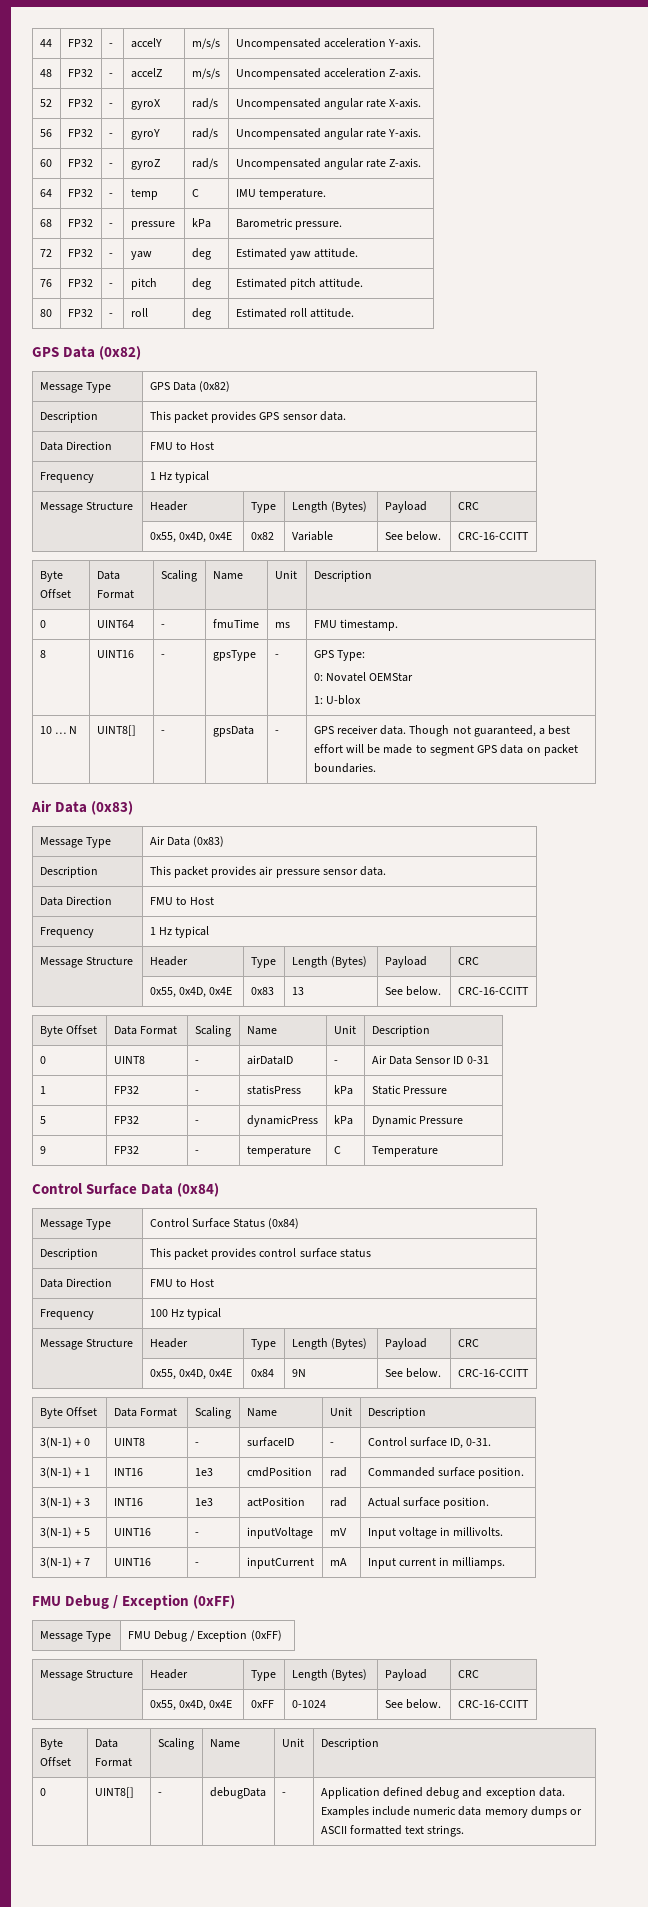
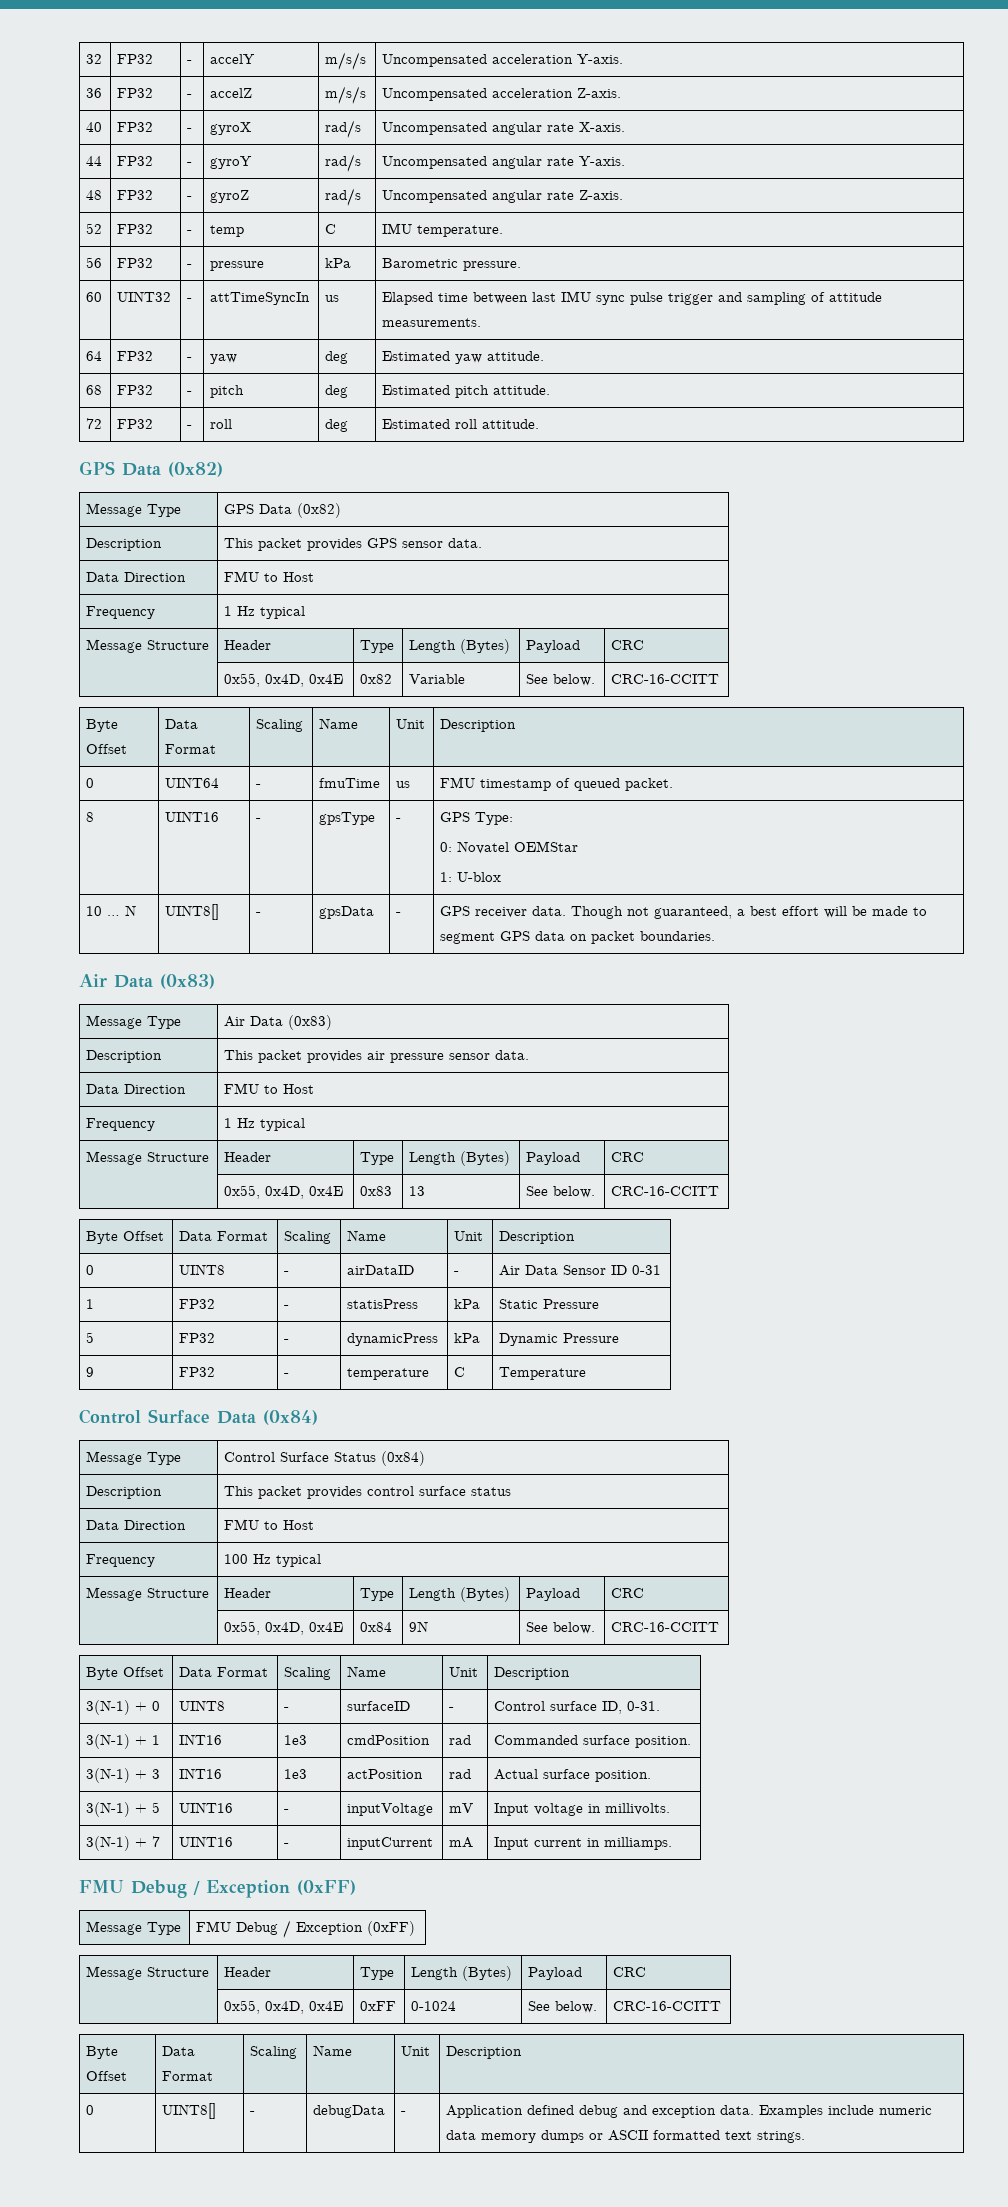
- 44 | FP32 | - | accelY | m/s/s | Uncompensated acceleration Y-axis.
+ 32 | FP32 | - | accelY | m/s/s | Uncompensated acceleration Y-axis.
- 48 | FP32 | - | accelZ | m/s/s | Uncompensated acceleration Z-axis.
+ 36 | FP32 | - | accelZ | m/s/s | Uncompensated acceleration Z-axis.
- 52 | FP32 | - | gyroX | rad/s | Uncompensated angular rate X-axis.
+ 40 | FP32 | - | gyroX | rad/s | Uncompensated angular rate X-axis.
- 56 | FP32 | - | gyroY | rad/s | Uncompensated angular rate Y-axis.
+ 44 | FP32 | - | gyroY | rad/s | Uncompensated angular rate Y-axis.
- 60 | FP32 | - | gyroZ | rad/s | Uncompensated angular rate Z-axis.
+ 48 | FP32 | - | gyroZ | rad/s | Uncompensated angular rate Z-axis.
- 64 | FP32 | - | temp | C | IMU temperature.
+ 52 | FP32 | - | temp | C | IMU temperature.
- 68 | FP32 | - | pressure | kPa | Barometric pressure.
+ 56 | FP32 | - | pressure | kPa | Barometric pressure.
- 72 | FP32 | - | yaw | deg | Estimated yaw attitude.
+ 60 | UINT32 | - | attTimeSyncIn | us | Elapsed time between last IMU sync pulse trigger and sampling of attitude measurements.
+ 64 | FP32 | - | yaw | deg | Estimated yaw attitude.
- 76 | FP32 | - | pitch | deg | Estimated pitch attitude.
+ 68 | FP32 | - | pitch | deg | Estimated pitch attitude.
- 80 | FP32 | - | roll | deg | Estimated roll attitude.
+ 72 | FP32 | - | roll | deg | Estimated roll attitude.
- 0 | UINT64 | - | fmuTime | ms | FMU timestamp.
+ 0 | UINT64 | - | fmuTime | us | FMU timestamp of queued packet.

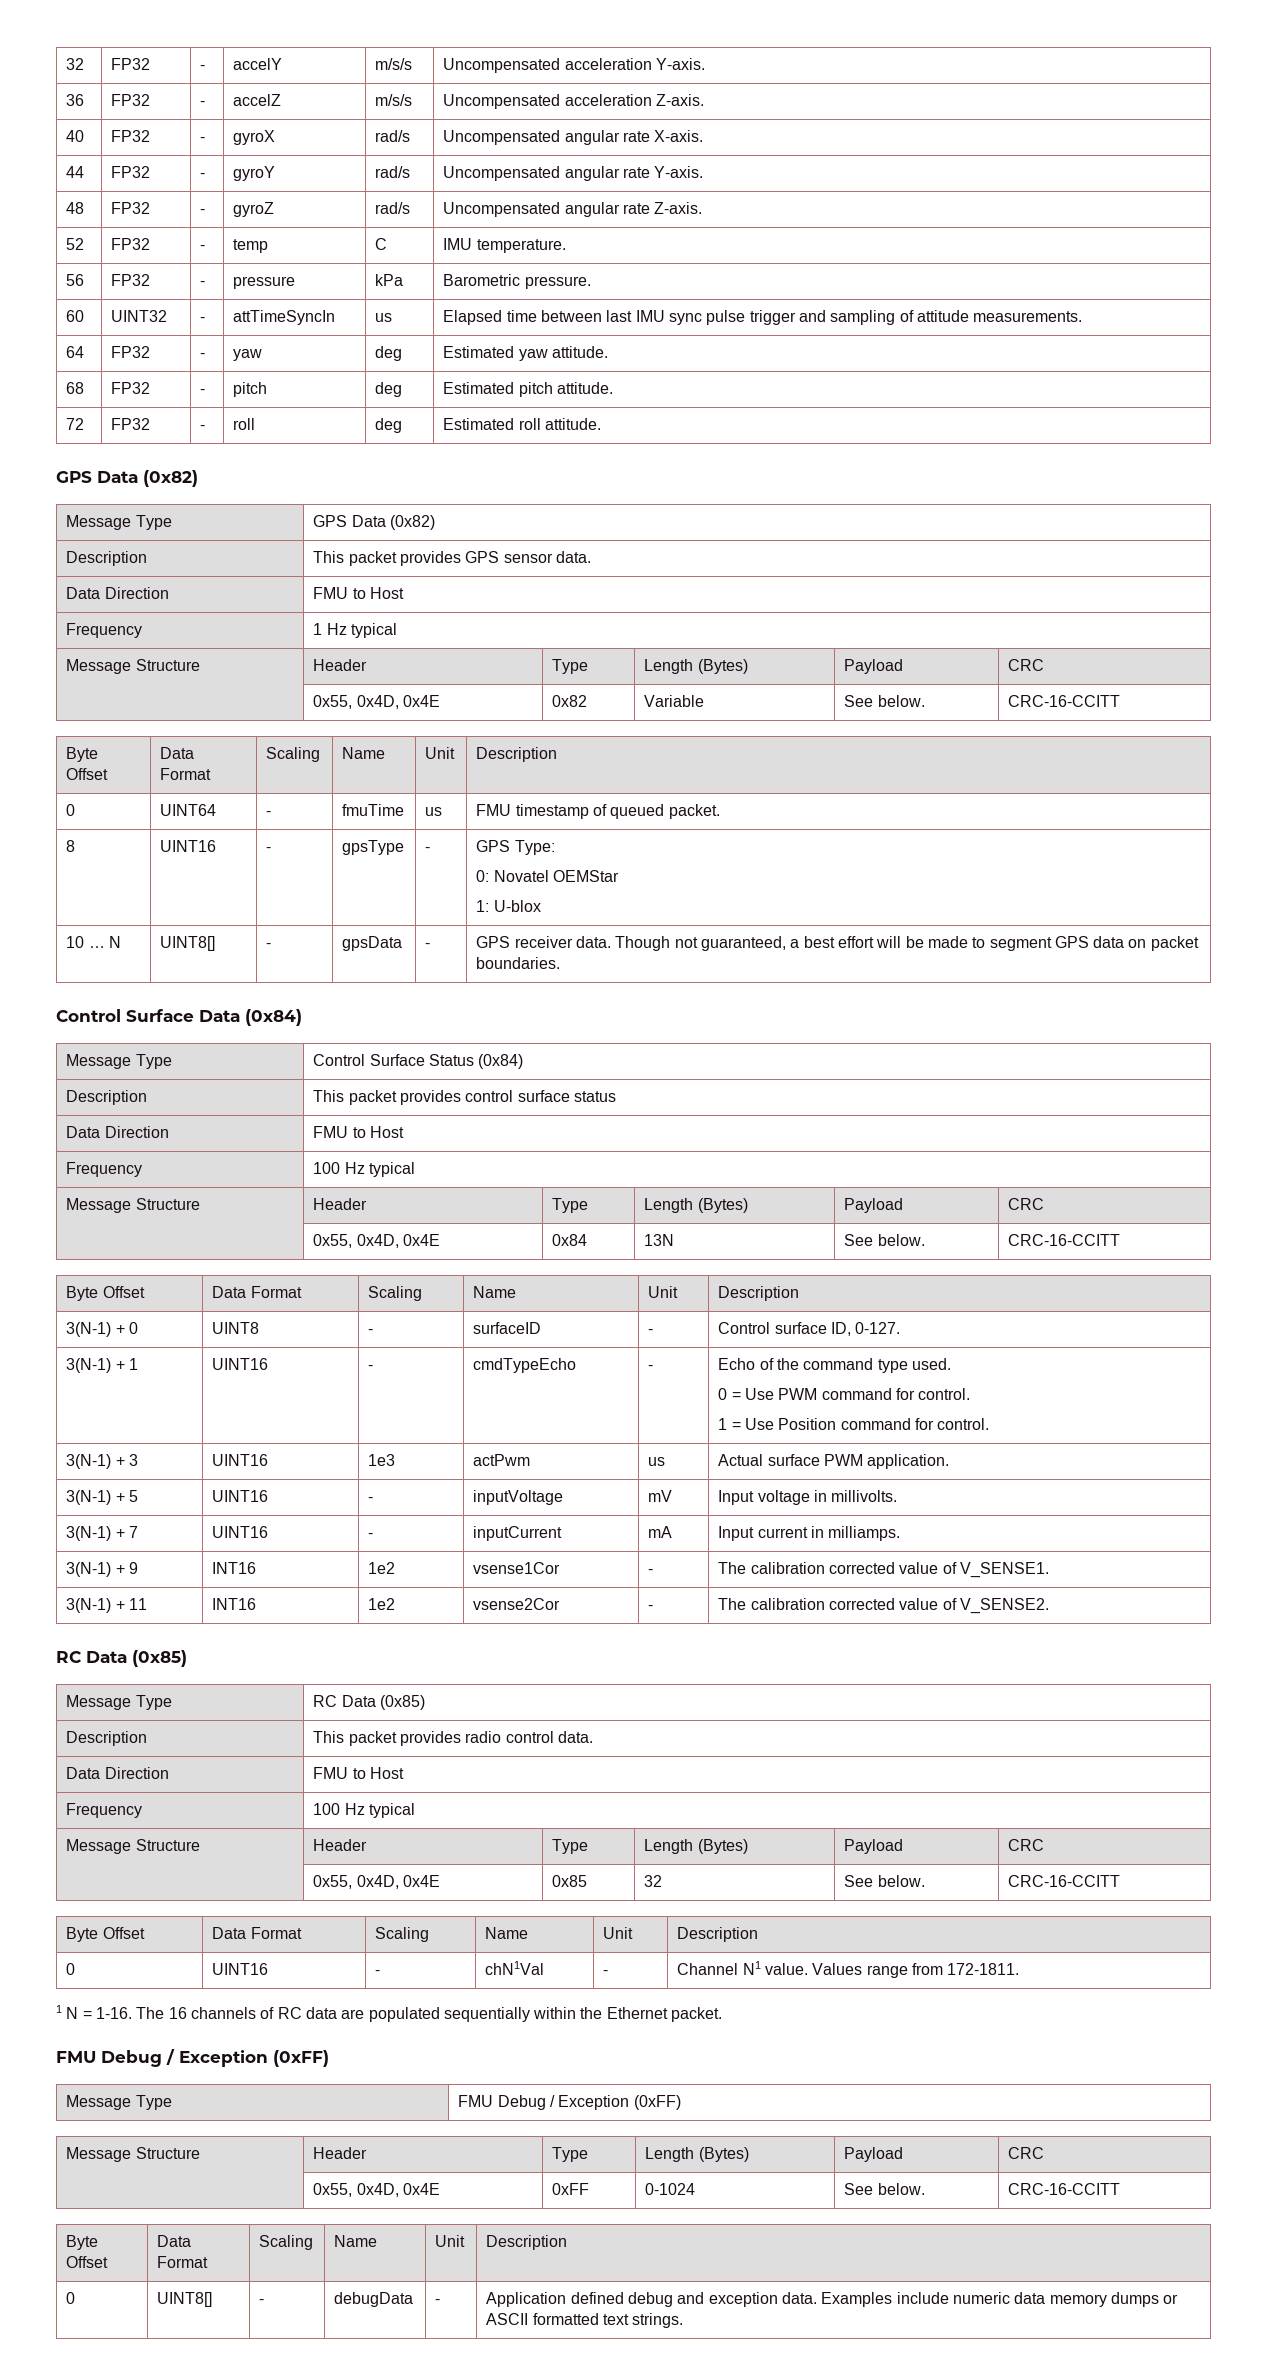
  10 … N | UINT8[] | - | gpsData | - | GPS receiver data. Though not guaranteed, a best effort will be made to segment GPS data on packet boundaries.
- Air Data (0x83)
- Message Type | Air Data (0x83)
- Description | This packet provides air pressure sensor data.
- Data Direction | FMU to Host
- Frequency | 1 Hz typical
- Message Structure | Header | Type | Length (Bytes) | Payload | CRC
- | 0x55, 0x4D, 0x4E | 0x83 | 13 | See below. | CRC-16-CCITT
- Byte Offset | Data Format | Scaling | Name | Unit | Description
- 0 | UINT8 | - | airDataID | - | Air Data Sensor ID 0-31
- 1 | FP32 | - | statisPress | kPa | Static Pressure
- 5 | FP32 | - | dynamicPress | kPa | Dynamic Pressure
- 9 | FP32 | - | temperature | C | Temperature
- | 0x55, 0x4D, 0x4E | 0x84 | 9N | See below. | CRC-16-CCITT
+ | 0x55, 0x4D, 0x4E | 0x84 | 13N | See below. | CRC-16-CCITT
- 3(N-1) + 0 | UINT8 | - | surfaceID | - | Control surface ID, 0-31.
+ 3(N-1) + 0 | UINT8 | - | surfaceID | - | Control surface ID, 0-127.
- 3(N-1) + 1 | INT16 | 1e3 | cmdPosition | rad | Commanded surface position.
+ 3(N-1) + 1 | UINT16 | - | cmdTypeEcho | - | Echo of the command type used.
+ 0 = Use PWM command for control.
+ 1 = Use Position command for control.
- 3(N-1) + 3 | INT16 | 1e3 | actPosition | rad | Actual surface position.
+ 3(N-1) + 3 | UINT16 | 1e3 | actPwm | us | Actual surface PWM application.
+ 3(N-1) + 9 | INT16 | 1e2 | vsense1Cor | - | The calibration corrected value of V_SENSE1.
+ 3(N-1) + 11 | INT16 | 1e2 | vsense2Cor | - | The calibration corrected value of V_SENSE2.
+ RC Data (0x85)
+ Message Type | RC Data (0x85)
+ Description | This packet provides radio control data.
+ Data Direction | FMU to Host
+ Frequency | 100 Hz typical
+ Message Structure | Header | Type | Length (Bytes) | Payload | CRC
+ | 0x55, 0x4D, 0x4E | 0x85 | 32 | See below. | CRC-16-CCITT
+ Byte Offset | Data Format | Scaling | Name | Unit | Description
+ 0 | UINT16 | - | chN1Val | - | Channel N1 value. Values range from 172-1811.
+ 1 N = 1-16. The 16 channels of RC data are populated sequentially within the Ethernet packet.

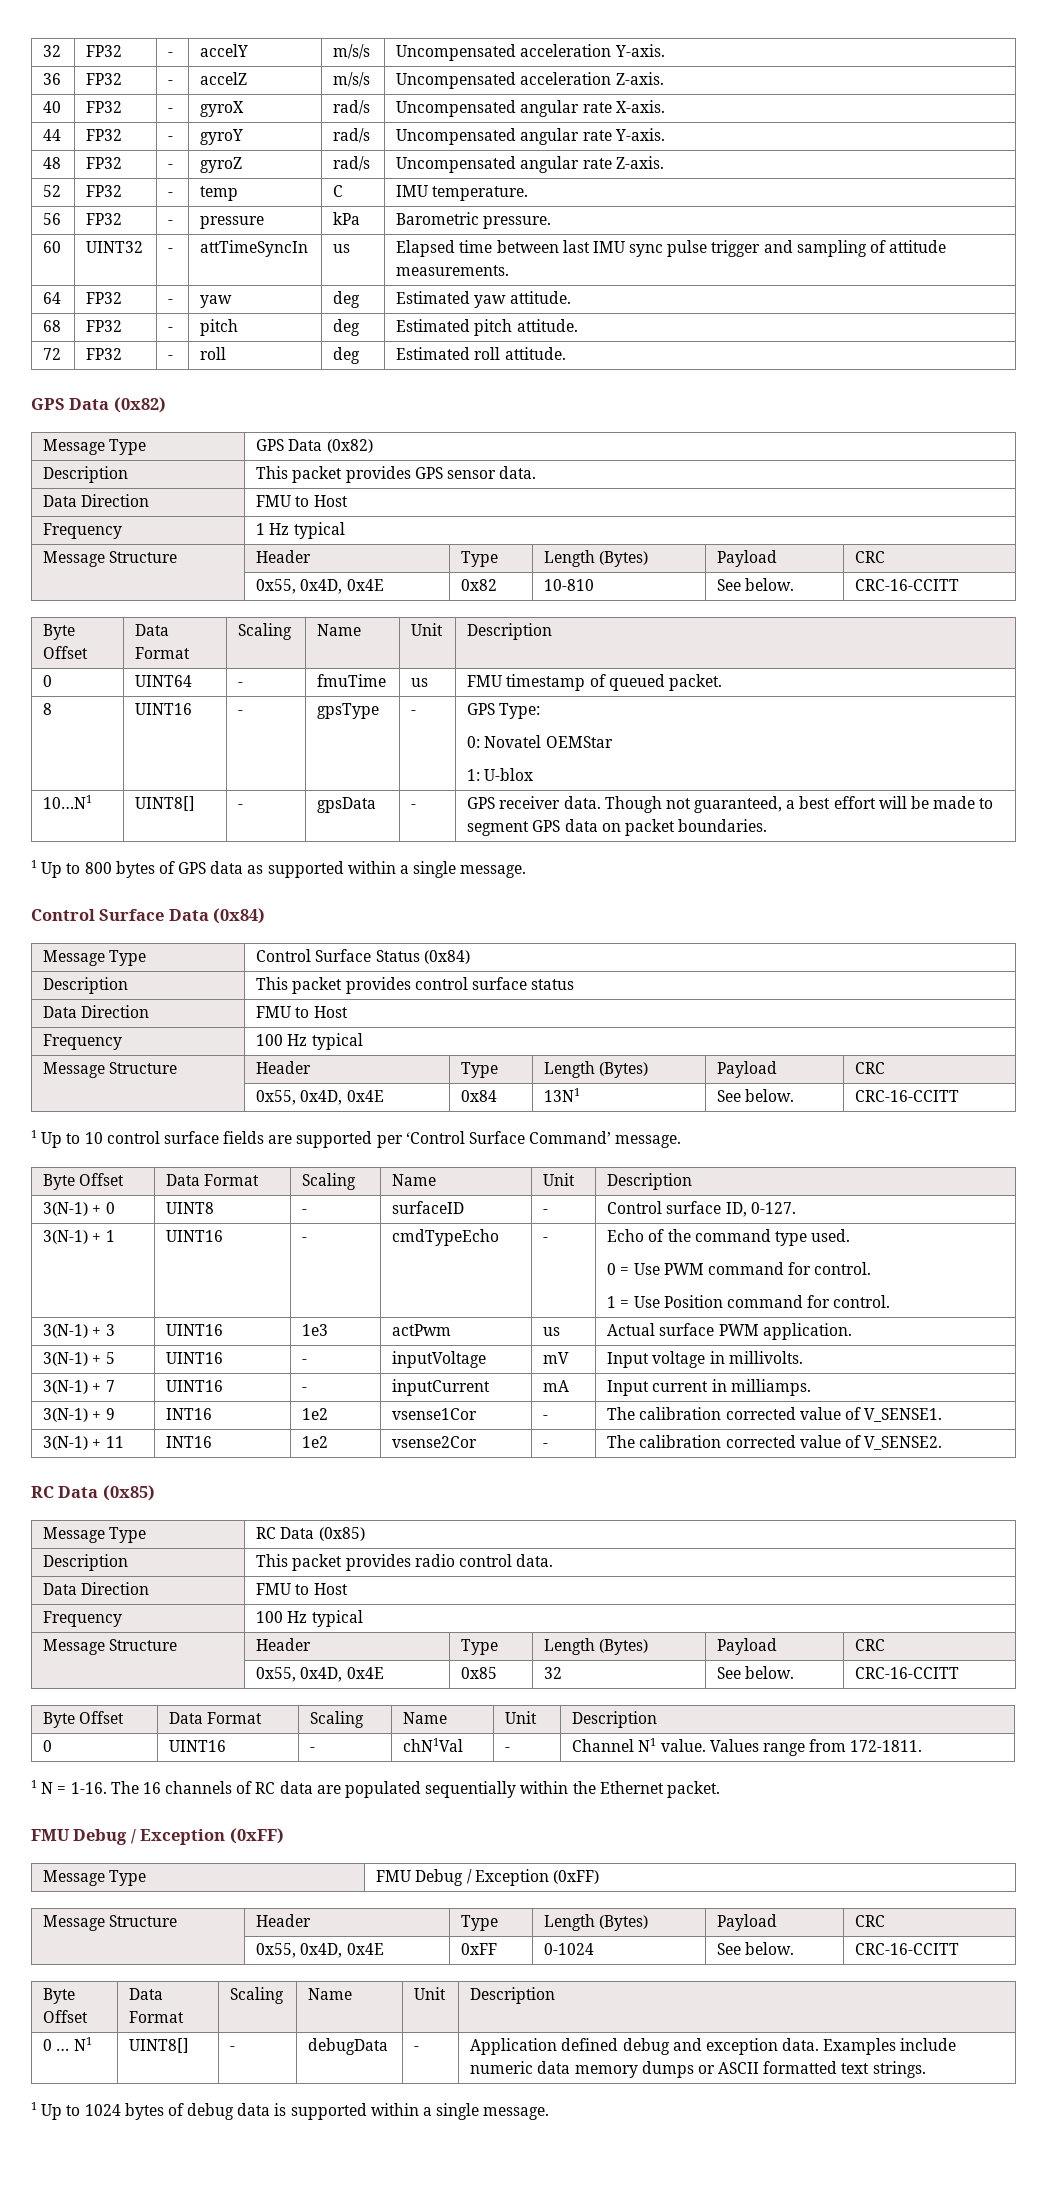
- | 0x55, 0x4D, 0x4E | 0x82 | Variable | See below. | CRC-16-CCITT
+ | 0x55, 0x4D, 0x4E | 0x82 | 10-810 | See below. | CRC-16-CCITT
- 10 … N | UINT8[] | - | gpsData | - | GPS receiver data. Though not guaranteed, a best effort will be made to segment GPS data on packet boundaries.
+ 10…N1 | UINT8[] | - | gpsData | - | GPS receiver data. Though not guaranteed, a best effort will be made to segment GPS data on packet boundaries.
+ 1 Up to 800 bytes of GPS data as supported within a single message.
- | 0x55, 0x4D, 0x4E | 0x84 | 13N | See below. | CRC-16-CCITT
+ | 0x55, 0x4D, 0x4E | 0x84 | 13N1 | See below. | CRC-16-CCITT
+ 1 Up to 10 control surface fields are supported per ‘Control Surface Command’ message.
- 0 | UINT8[] | - | debugData | - | Application defined debug and exception data. Examples include numeric data memory dumps or ASCII formatted text strings.
+ 0 … N1 | UINT8[] | - | debugData | - | Application defined debug and exception data. Examples include numeric data memory dumps or ASCII formatted text strings.
+ 1 Up to 1024 bytes of debug data is supported within a single message.

